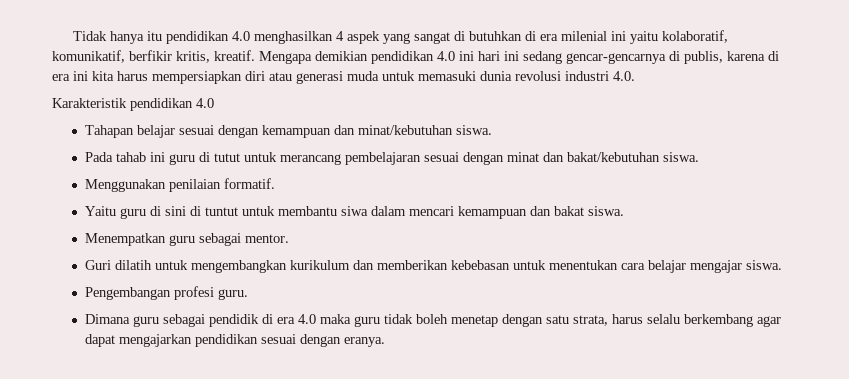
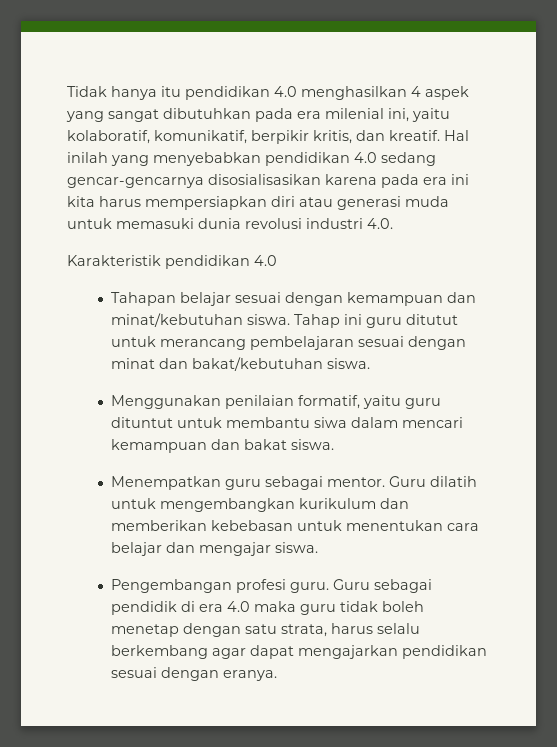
- Tidak hanya itu pendidikan 4.0 menghasilkan 4 aspek yang sangat di butuhkan di era milenial ini yaitu kolaboratif, komunikatif, berfikir kritis, kreatif. Mengapa demikian pendidikan 4.0 ini hari ini sedang gencar-gencarnya di publis, karena di era ini kita harus mempersiapkan diri atau generasi muda untuk memasuki dunia revolusi industri 4.0.
+ Tidak hanya itu pendidikan 4.0 menghasilkan 4 aspek yang sangat dibutuhkan pada era milenial ini, yaitu kolaboratif, komunikatif, berpikir kritis, dan kreatif. Hal inilah yang menyebabkan pendidikan 4.0 sedang gencar-gencarnya disosialisasikan karena pada era ini kita harus mempersiapkan diri atau generasi muda untuk memasuki dunia revolusi industri 4.0.
- Tahapan belajar sesuai dengan kemampuan dan minat/kebutuhan siswa.
- Pada tahab ini guru di tutut untuk merancang pembelajaran sesuai dengan minat dan bakat/kebutuhan siswa.
+ Tahapan belajar sesuai dengan kemampuan dan minat/kebutuhan siswa. Tahap ini guru ditutut untuk merancang pembelajaran sesuai dengan minat dan bakat/kebutuhan siswa.
- Menggunakan penilaian formatif.
- Yaitu guru di sini di tuntut untuk membantu siwa dalam mencari kemampuan dan bakat siswa.
+ Menggunakan penilaian formatif, yaitu guru dituntut untuk membantu siwa dalam mencari kemampuan dan bakat siswa.
- Menempatkan guru sebagai mentor.
- Guri dilatih untuk mengembangkan kurikulum dan memberikan kebebasan untuk menentukan cara belajar mengajar siswa.
+ Menempatkan guru sebagai mentor. Guru dilatih untuk mengembangkan kurikulum dan memberikan kebebasan untuk menentukan cara belajar dan mengajar siswa.
- Pengembangan profesi guru.
- Dimana guru sebagai pendidik di era 4.0 maka guru tidak boleh menetap dengan satu strata, harus selalu berkembang agar dapat mengajarkan pendidikan sesuai dengan eranya.
+ Pengembangan profesi guru. Guru sebagai pendidik di era 4.0 maka guru tidak boleh menetap dengan satu strata, harus selalu berkembang agar dapat mengajarkan pendidikan sesuai dengan eranya.

